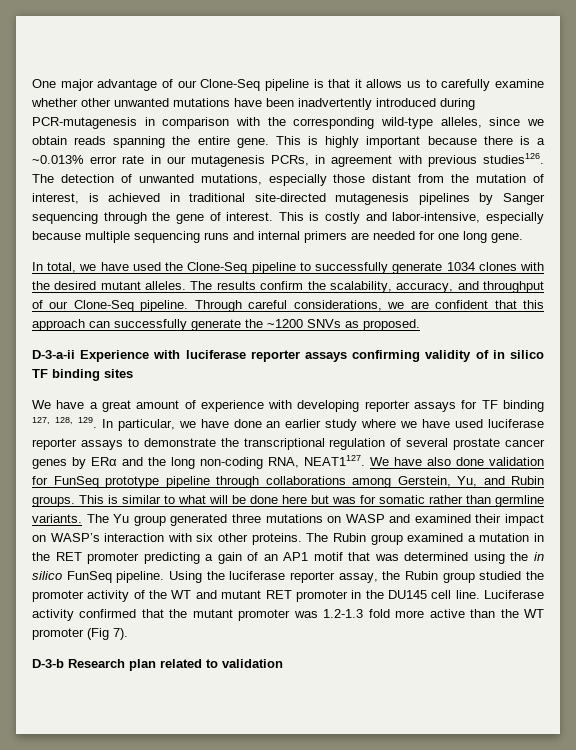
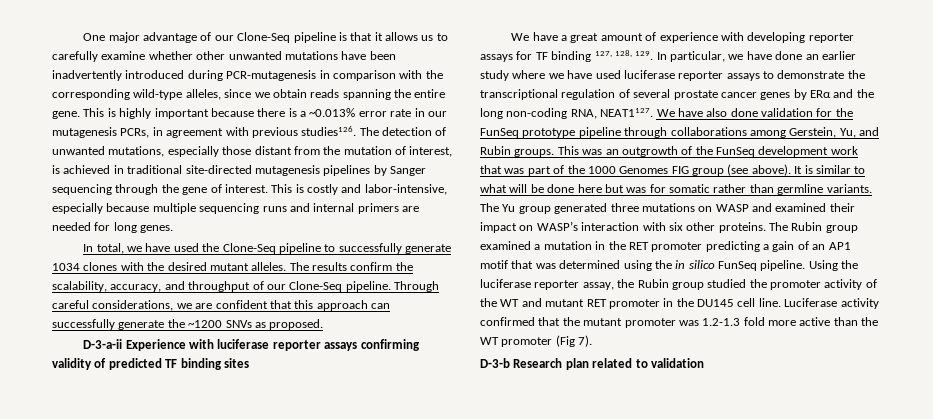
- This is costly and labor-intensive, especially because multiple sequencing runs and internal primers are needed for one long gene.
+ This is costly and labor-intensive, especially because multiple sequencing runs and internal primers are needed for long genes.
- D-3-a-ii Experience with luciferase reporter assays confirming validity of in silico TF binding sites
+ D-3-a-ii Experience with luciferase reporter assays confirming validity of predicted TF binding sites
- We have also done validation for FunSeq prototype pipeline through collaborations among Gerstein, Yu, and Rubin groups.
+ We have also done validation for the FunSeq prototype pipeline through collaborations among Gerstein, Yu, and Rubin groups.
- This is similar to what will be done here but was for somatic rather than germline variants.
+ This was an outgrowth of the FunSeq development work that was part of the 1000 Genomes FIG group (see above). It is similar to what will be done here but was for somatic rather than germline variants.

